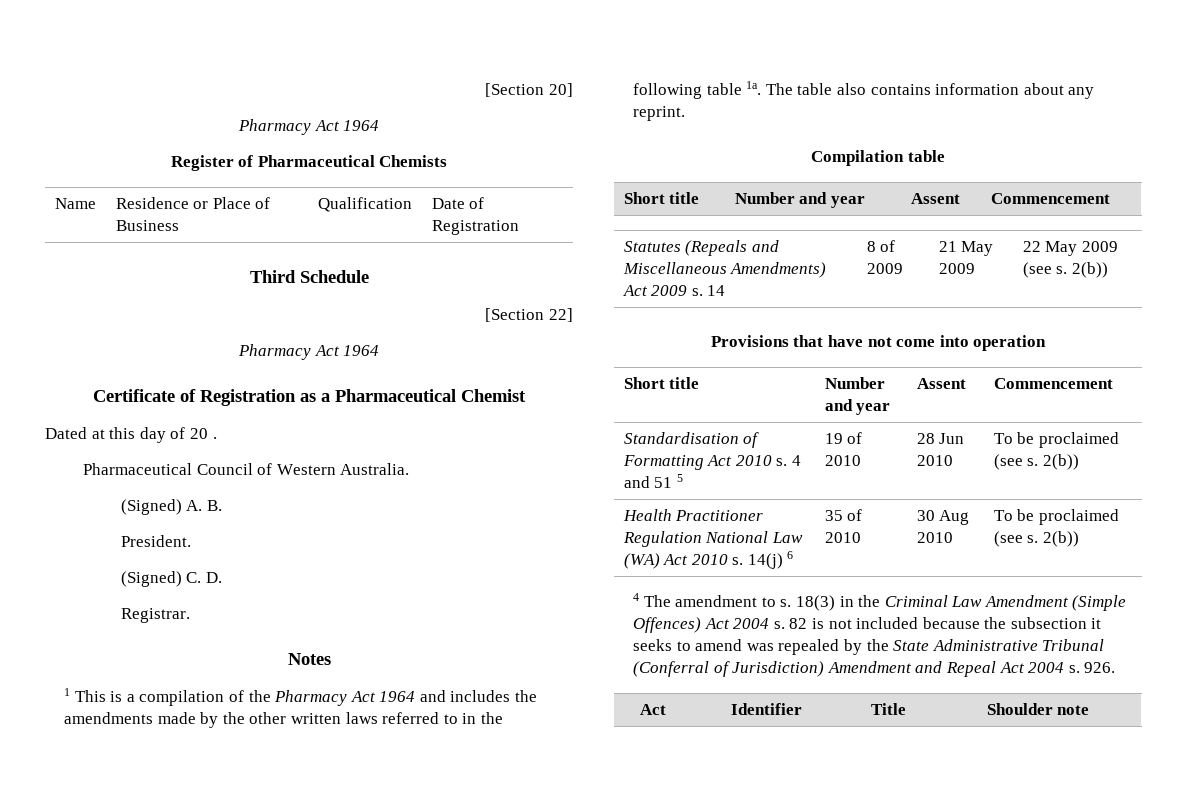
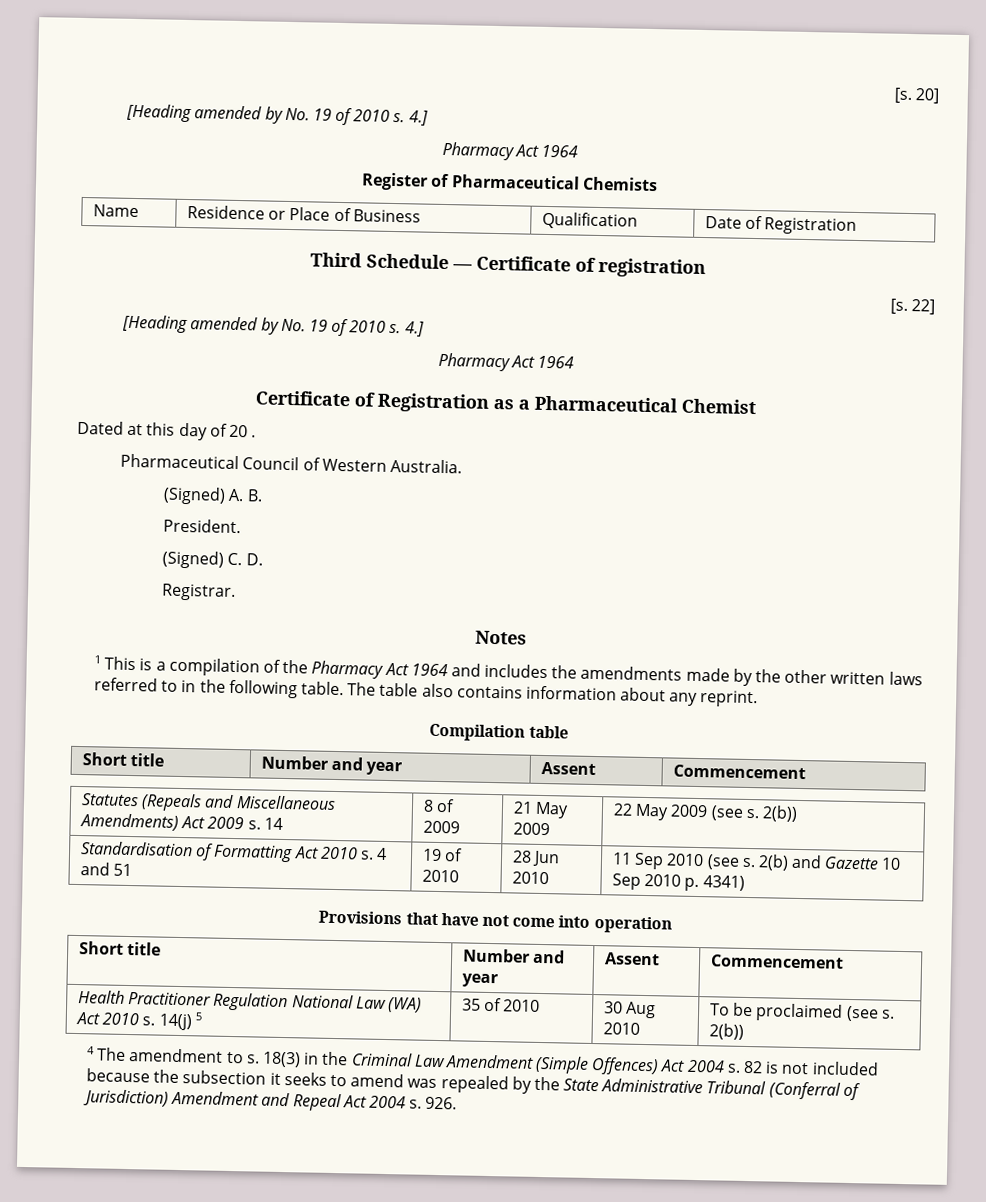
- [Section 20]
+ [s. 20]
+ [Heading amended by No. 19 of 2010 s. 4.]
- Third Schedule
- [Section 22]
+ Third Schedule — Certificate of registration
+ [s. 22]
+ [Heading amended by No. 19 of 2010 s. 4.]
- 1 This is a compilation of the Pharmacy Act 1964 and includes the amendments made by the other written laws referred to in the following table 1a.
+ 1 This is a compilation of the Pharmacy Act 1964 and includes the amendments made by the other written laws referred to in the following table.
+ Standardisation of Formatting Act 2010 s. 4 and 51 | 19 of 2010 | 28 Jun 2010 | 11 Sep 2010 (see s. 2(b) and Gazette 10 Sep 2010 p. 4341)
- Standardisation of Formatting Act 2010 s. 4 and 51 5 | 19 of 2010 | 28 Jun 2010 | To be proclaimed (see s. 2(b))
- Health Practitioner Regulation National Law (WA) Act 2010 s. 14(j) 6 | 35 of 2010 | 30 Aug 2010 | To be proclaimed (see s. 2(b))
+ Health Practitioner Regulation National Law (WA) Act 2010 s. 14(j) 5 | 35 of 2010 | 30 Aug 2010 | To be proclaimed (see s. 2(b))
- Act | Identifier | Title | Shoulder note

